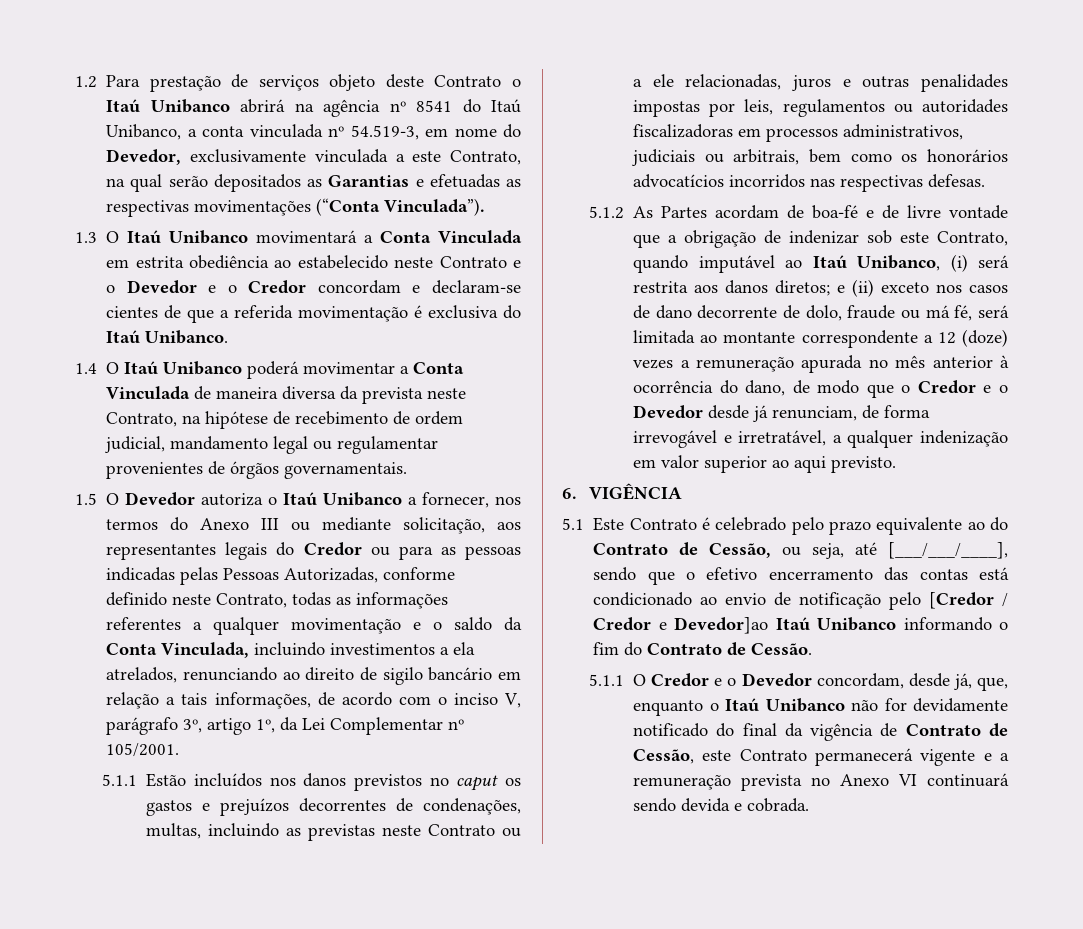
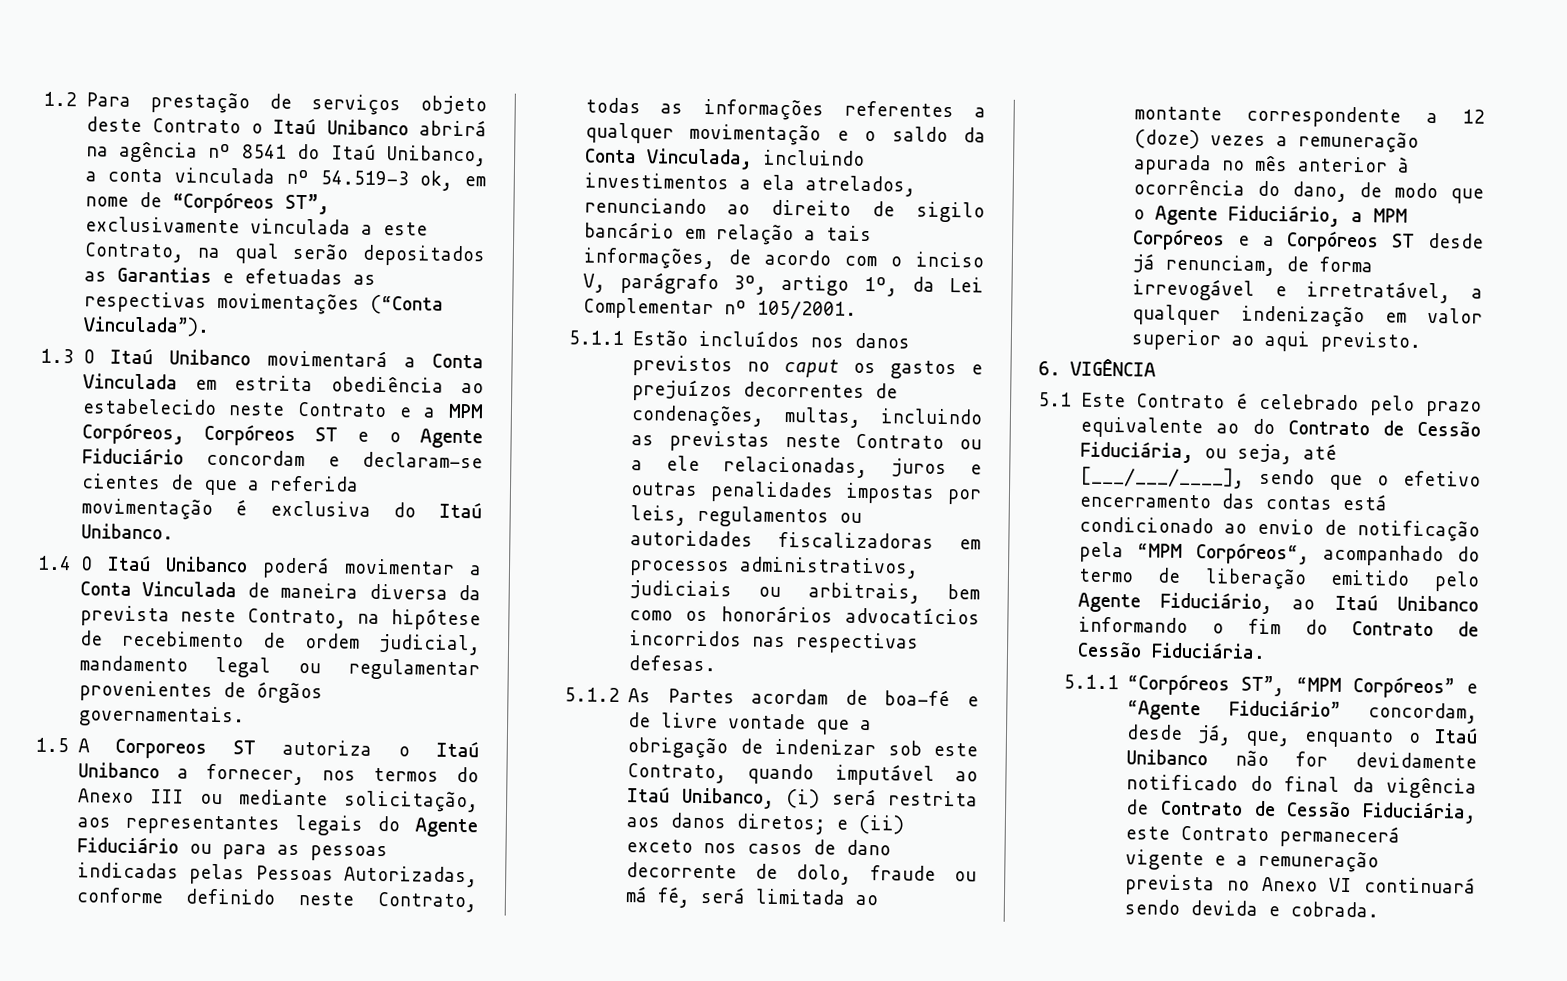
- 1.2 Para prestação de serviços objeto deste Contrato o Itaú Unibanco abrirá na agência nº 8541 do Itaú Unibanco, a conta vinculada nº 54.519-3, em nome do Devedor, exclusivamente vinculada a este Contrato, na qual serão depositados as Garantias e efetuadas as respectivas movimentações (“Conta Vinculada”).
+ 1.2 Para prestação de serviços objeto deste Contrato o Itaú Unibanco abrirá na agência nº 8541 do Itaú Unibanco, a conta vinculada nº 54.519-3 ok, em nome de “Corpóreos ST”, exclusivamente vinculada a este Contrato, na qual serão depositados as Garantias e efetuadas as respectivas movimentações (“Conta Vinculada”).
- 1.3 O Itaú Unibanco movimentará a Conta Vinculada em estrita obediência ao estabelecido neste Contrato e o Devedor e o Credor concordam e declaram-se cientes de que a referida movimentação é exclusiva do Itaú Unibanco.
+ 1.3 O Itaú Unibanco movimentará a Conta Vinculada em estrita obediência ao estabelecido neste Contrato e a MPM Corpóreos, Corpóreos ST e o Agente Fiduciário concordam e declaram-se cientes de que a referida movimentação é exclusiva do Itaú Unibanco.
- 1.5 O Devedor autoriza o Itaú Unibanco a fornecer, nos termos do Anexo III ou mediante solicitação, aos representantes legais do Credor ou para as pessoas indicadas pelas Pessoas Autorizadas, conforme definido neste Contrato, todas as informações referentes a qualquer movimentação e o saldo da Conta Vinculada, incluindo investimentos a ela atrelados, renunciando ao direito de sigilo bancário em relação a tais informações, de acordo com o inciso V, parágrafo 3º, artigo 1º, da Lei Complementar nº 105/2001.
+ 1.5 A Corporeos ST autoriza o Itaú Unibanco a fornecer, nos termos do Anexo III ou mediante solicitação, aos representantes legais do Agente Fiduciário ou para as pessoas indicadas pelas Pessoas Autorizadas, conforme definido neste Contrato, todas as informações referentes a qualquer movimentação e o saldo da Conta Vinculada, incluindo investimentos a ela atrelados, renunciando ao direito de sigilo bancário em relação a tais informações, de acordo com o inciso V, parágrafo 3º, artigo 1º, da Lei Complementar nº 105/2001.
- e (ii) exceto nos casos de dano decorrente de dolo, fraude ou má fé, será limitada ao montante correspondente a 12 (doze) vezes a remuneração apurada no mês anterior à ocorrência do dano, de modo que o Credor e o Devedor desde já renunciam, de forma irrevogável e irretratável, a qualquer indenização em valor superior ao aqui previsto.
+ e (ii) exceto nos casos de dano decorrente de dolo, fraude ou má fé, será limitada ao montante correspondente a 12 (doze) vezes a remuneração apurada no mês anterior à ocorrência do dano, de modo que o Agente Fiduciário, a MPM Corpóreos e a Corpóreos ST desde já renunciam, de forma irrevogável e irretratável, a qualquer indenização em valor superior ao aqui previsto.
- 5.1 Este Contrato é celebrado pelo prazo equivalente ao do Contrato de Cessão, ou seja, até [___/___/____], sendo que o efetivo encerramento das contas está condicionado ao envio de notificação pelo [Credor / Credor e Devedor]ao Itaú Unibanco informando o fim do Contrato de Cessão.
- 5.1.1 O Credor e o Devedor concordam, desde já, que, enquanto o Itaú Unibanco não for devidamente notificado do final da vigência de Contrato de Cessão, este Contrato permanecerá vigente e a remuneração prevista no Anexo VI continuará sendo devida e cobrada.
+ 5.1 Este Contrato é celebrado pelo prazo equivalente ao do Contrato de Cessão Fiduciária, ou seja, até [___/___/____], sendo que o efetivo encerramento das contas está condicionado ao envio de notificação pela “MPM Corpóreos“, acompanhado do termo de liberação emitido pelo Agente Fiduciário, ao Itaú Unibanco informando o fim do Contrato de Cessão Fiduciária.
+ 5.1.1 “Corpóreos ST”, “MPM Corpóreos” e “Agente Fiduciário” concordam, desde já, que, enquanto o Itaú Unibanco não for devidamente notificado do final da vigência de Contrato de Cessão Fiduciária, este Contrato permanecerá vigente e a remuneração prevista no Anexo VI continuará sendo devida e cobrada.

